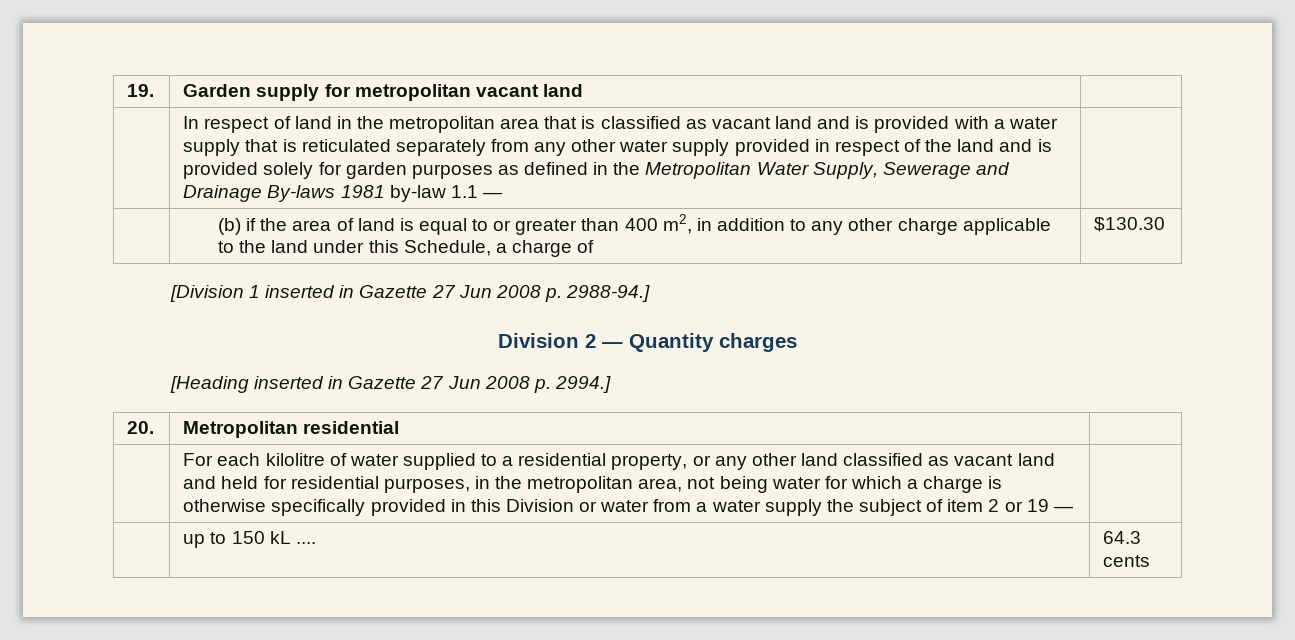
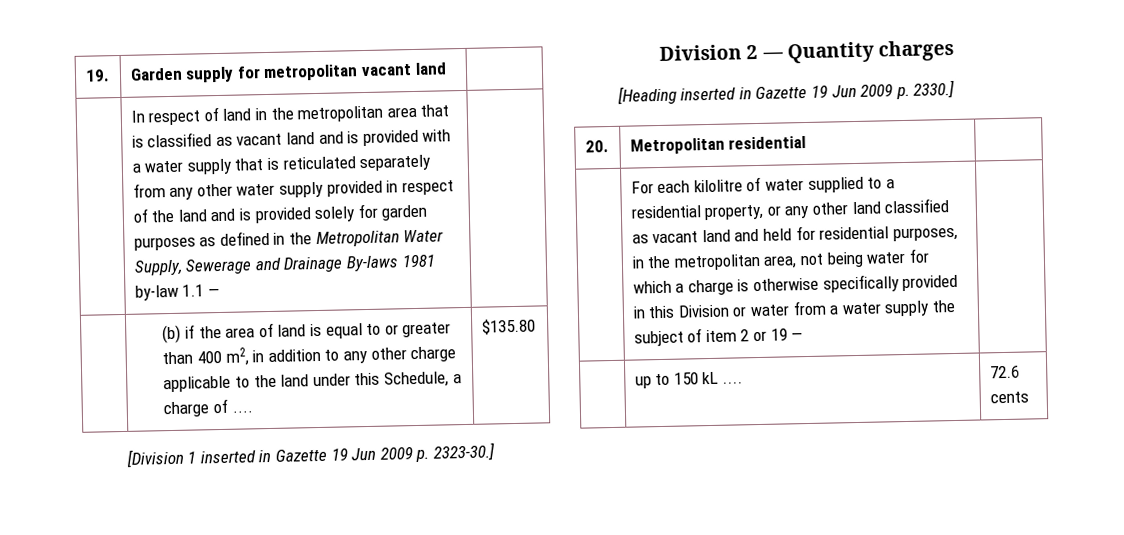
- | (b) if the area of land is equal to or greater than 400 m2, in addition to any other charge applicable to the land under this Schedule, a charge of | $130.30
+ | (b) if the area of land is equal to or greater than 400 m2, in addition to any other charge applicable to the land under this Schedule, a charge of .... | $135.80
- [Division 1 inserted in Gazette 27 Jun 2008 p. 2988-94.]
+ [Division 1 inserted in Gazette 19 Jun 2009 p. 2323-30.]
- [Heading inserted in Gazette 27 Jun 2008 p. 2994.]
+ [Heading inserted in Gazette 19 Jun 2009 p. 2330.]
- | up to 150 kL .... | 64.3 cents
+ | up to 150 kL .... | 72.6 cents

